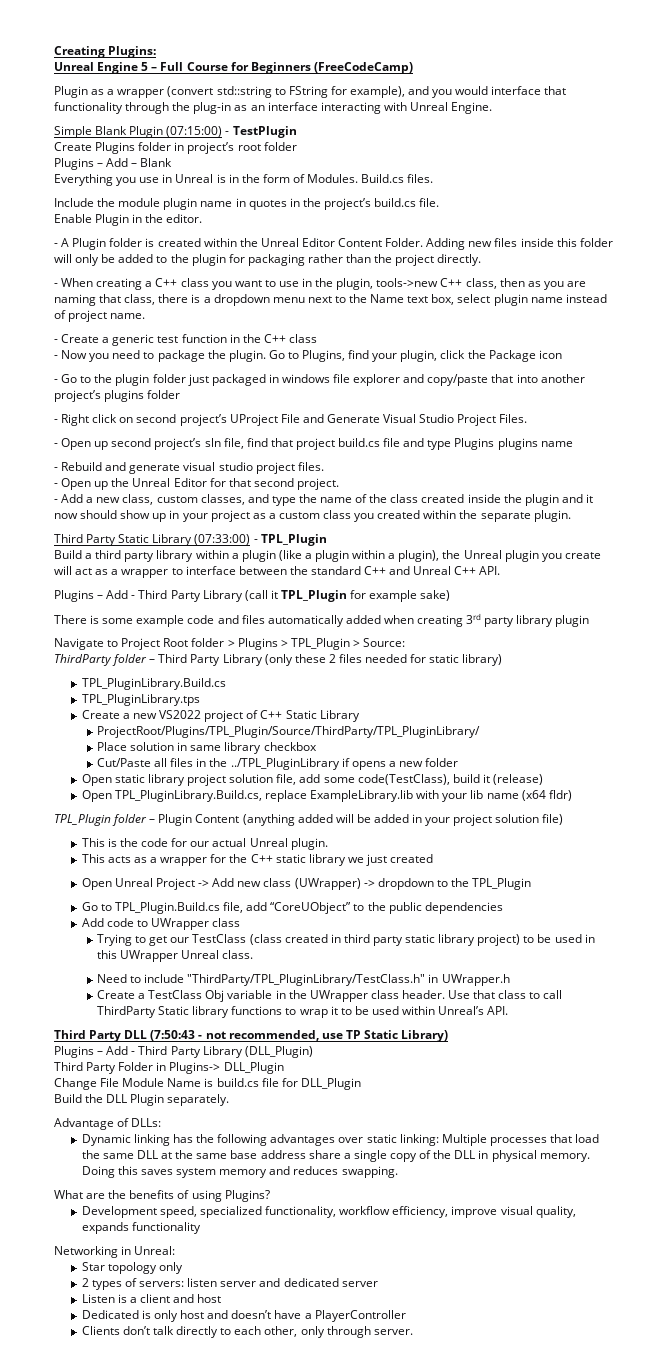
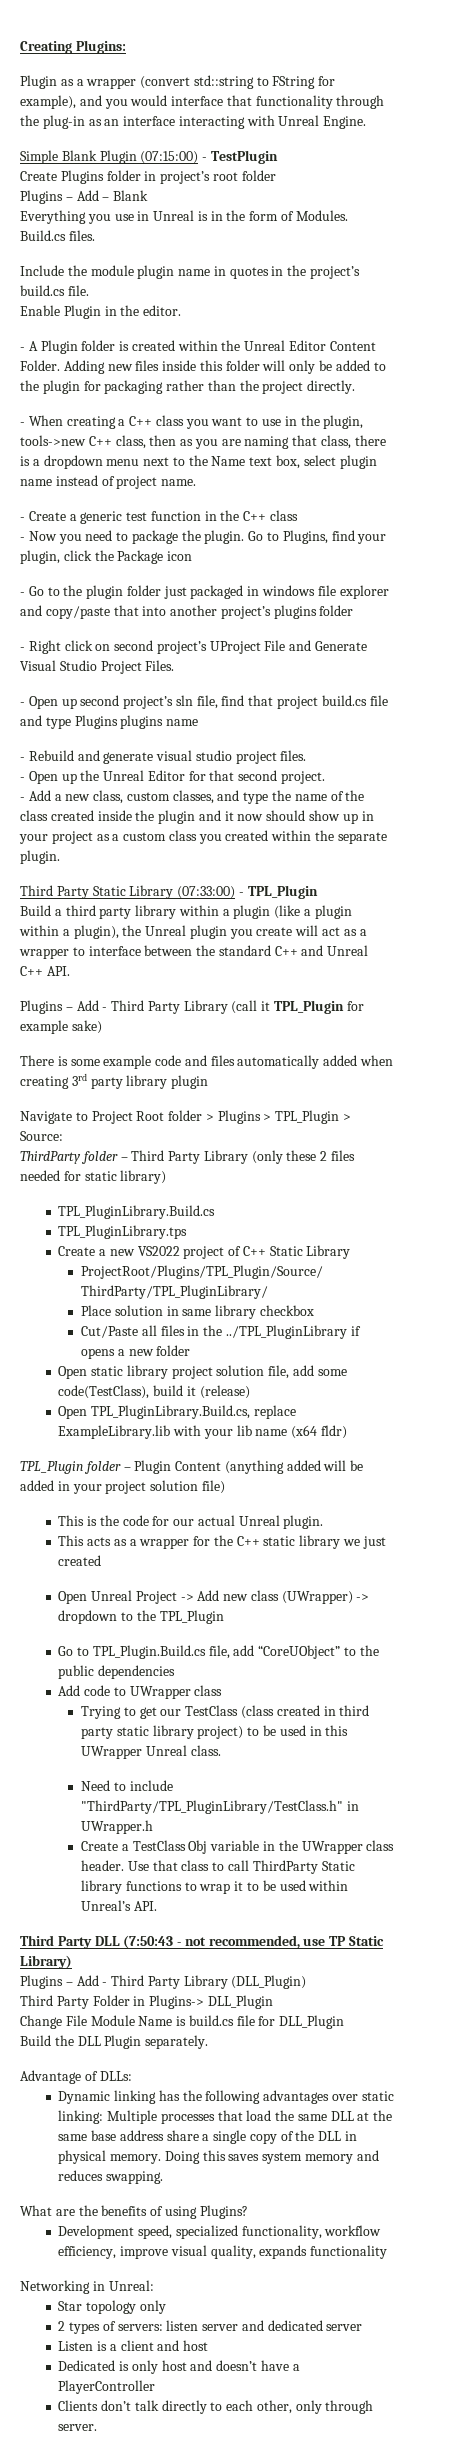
- Unreal Engine 5 – Full Course for Beginners (FreeCodeCamp)

